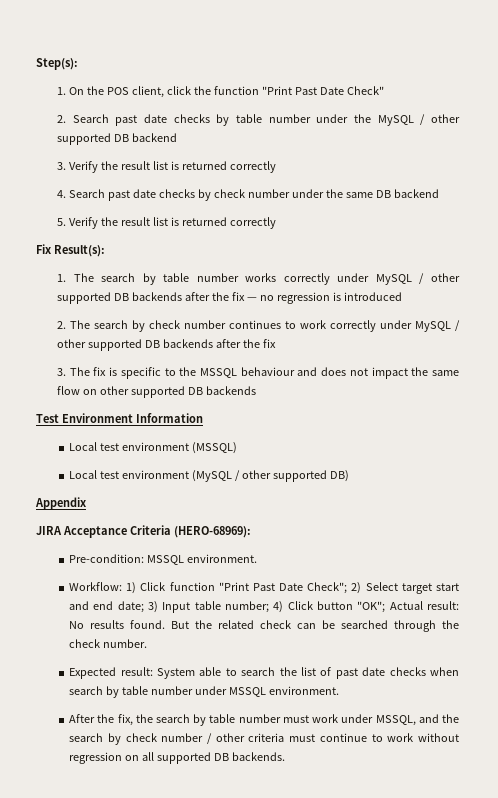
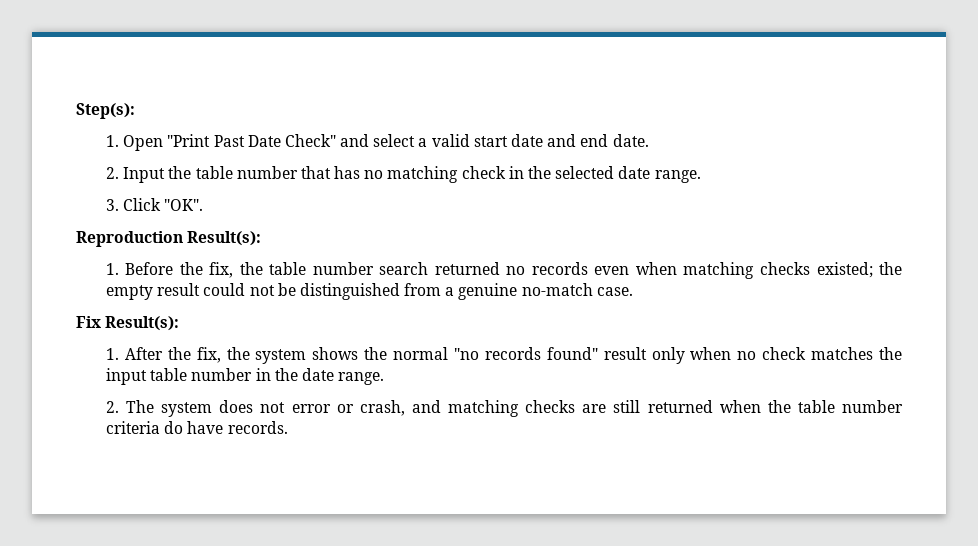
- 1. On the POS client, click the function "Print Past Date Check"
- 2. Search past date checks by table number under the MySQL / other supported DB backend
- 3. Verify the result list is returned correctly
- 4. Search past date checks by check number under the same DB backend
- 5. Verify the result list is returned correctly
+ 1. Open "Print Past Date Check" and select a valid start date and end date.
+ 2. Input the table number that has no matching check in the selected date range.
+ 3. Click "OK".
+ Reproduction Result(s):
+ 1. Before the fix, the table number search returned no records even when matching checks existed; the empty result could not be distinguished from a genuine no-match case.
  Fix Result(s):
- 1. The search by table number works correctly under MySQL / other supported DB backends after the fix — no regression is introduced
- 2. The search by check number continues to work correctly under MySQL / other supported DB backends after the fix
- 3. The fix is specific to the MSSQL behaviour and does not impact the same flow on other supported DB backends
- Test Environment Information
- Local test environment (MSSQL)
- Local test environment (MySQL / other supported DB)
- Appendix
- JIRA Acceptance Criteria (HERO-68969):
- Pre-condition: MSSQL environment.
- Workflow: 1) Click function "Print Past Date Check"; 2) Select target start and end date; 3) Input table number; 4) Click button "OK"; Actual result: No results found. But the related check can be searched through the check number.
- Expected result: System able to search the list of past date checks when search by table number under MSSQL environment.
- After the fix, the search by table number must work under MSSQL, and the search by check number / other criteria must continue to work without regression on all supported DB backends.
+ 1. After the fix, the system shows the normal "no records found" result only when no check matches the input table number in the date range.
+ 2. The system does not error or crash, and matching checks are still returned when the table number criteria do have records.

